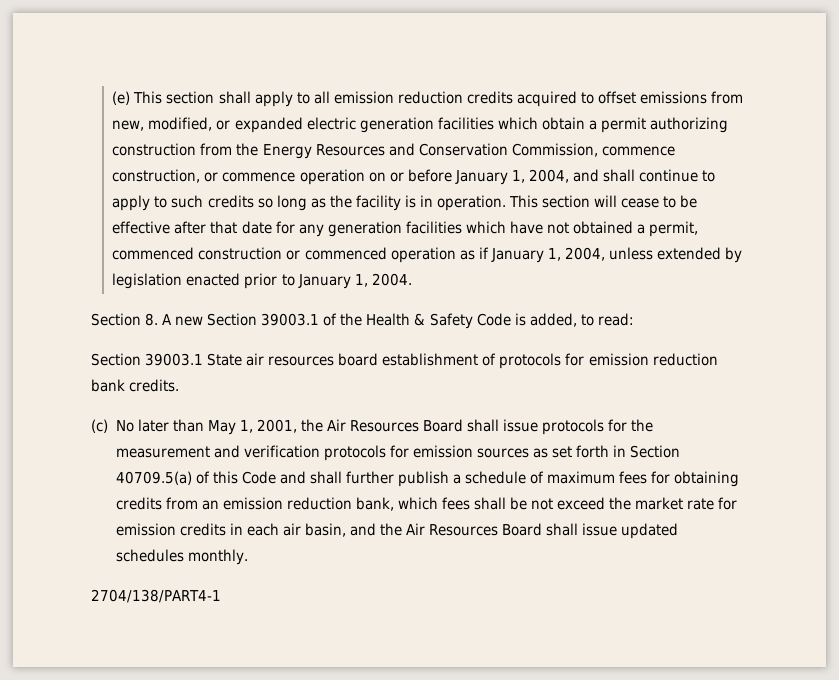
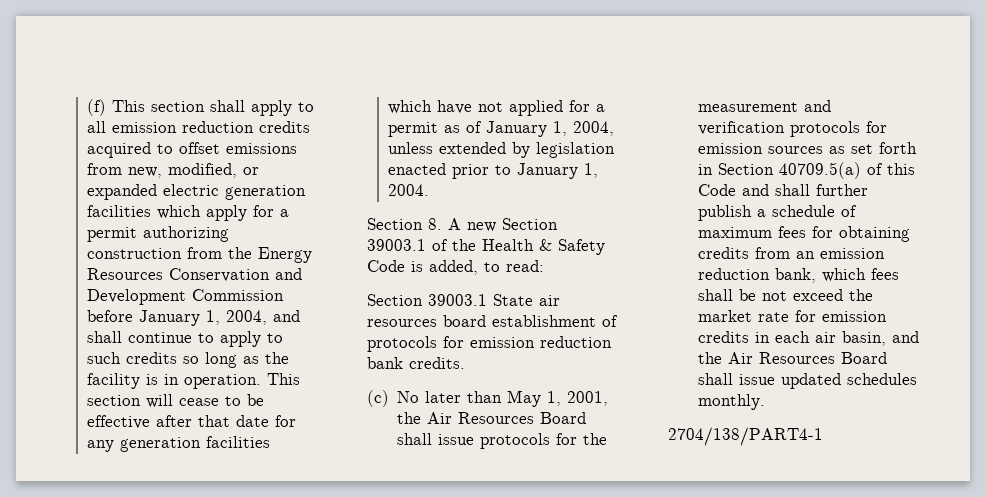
- (e) This section shall apply to all emission reduction credits acquired to offset emissions from new, modified, or expanded electric generation facilities which obtain a permit authorizing construction from the Energy Resources and Conservation Commission, commence construction, or commence operation on or before January 1, 2004, and shall continue to apply to such credits so long as the facility is in operation.
+ (f) This section shall apply to all emission reduction credits acquired to offset emissions from new, modified, or expanded electric generation facilities which apply for a permit authorizing construction from the Energy Resources Conservation and Development Commission before January 1, 2004, and shall continue to apply to such credits so long as the facility is in operation.
- This section will cease to be effective after that date for any generation facilities which have not obtained a permit, commenced construction or commenced operation as if January 1, 2004, unless extended by legislation enacted prior to January 1, 2004.
+ This section will cease to be effective after that date for any generation facilities which have not applied for a permit as of January 1, 2004, unless extended by legislation enacted prior to January 1, 2004.

